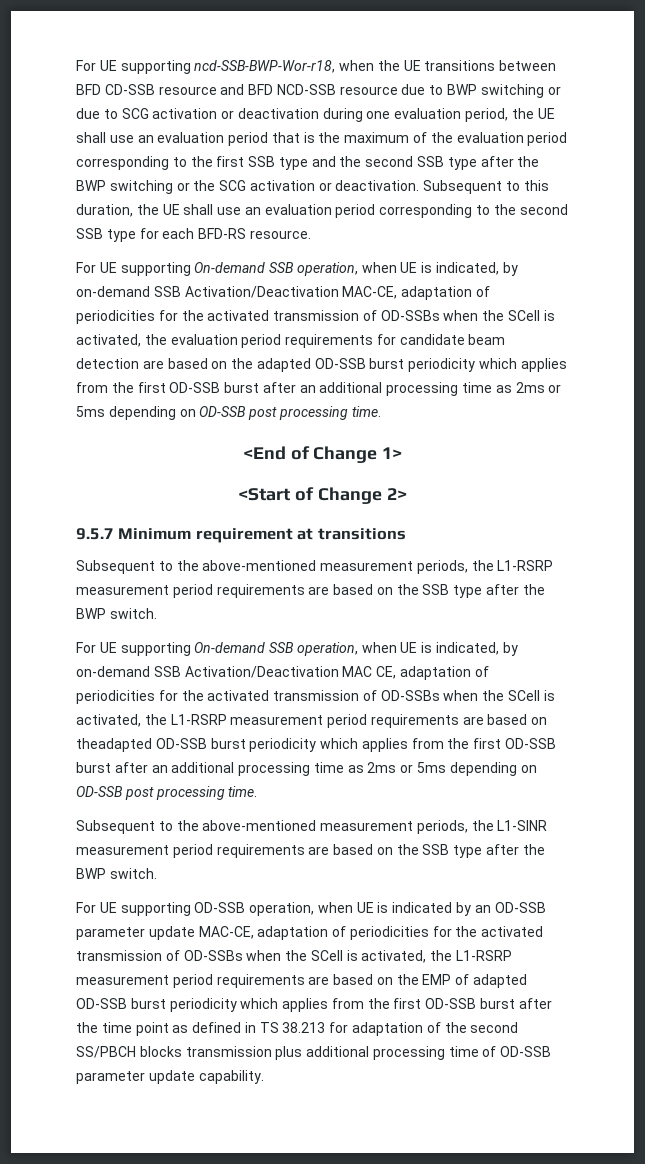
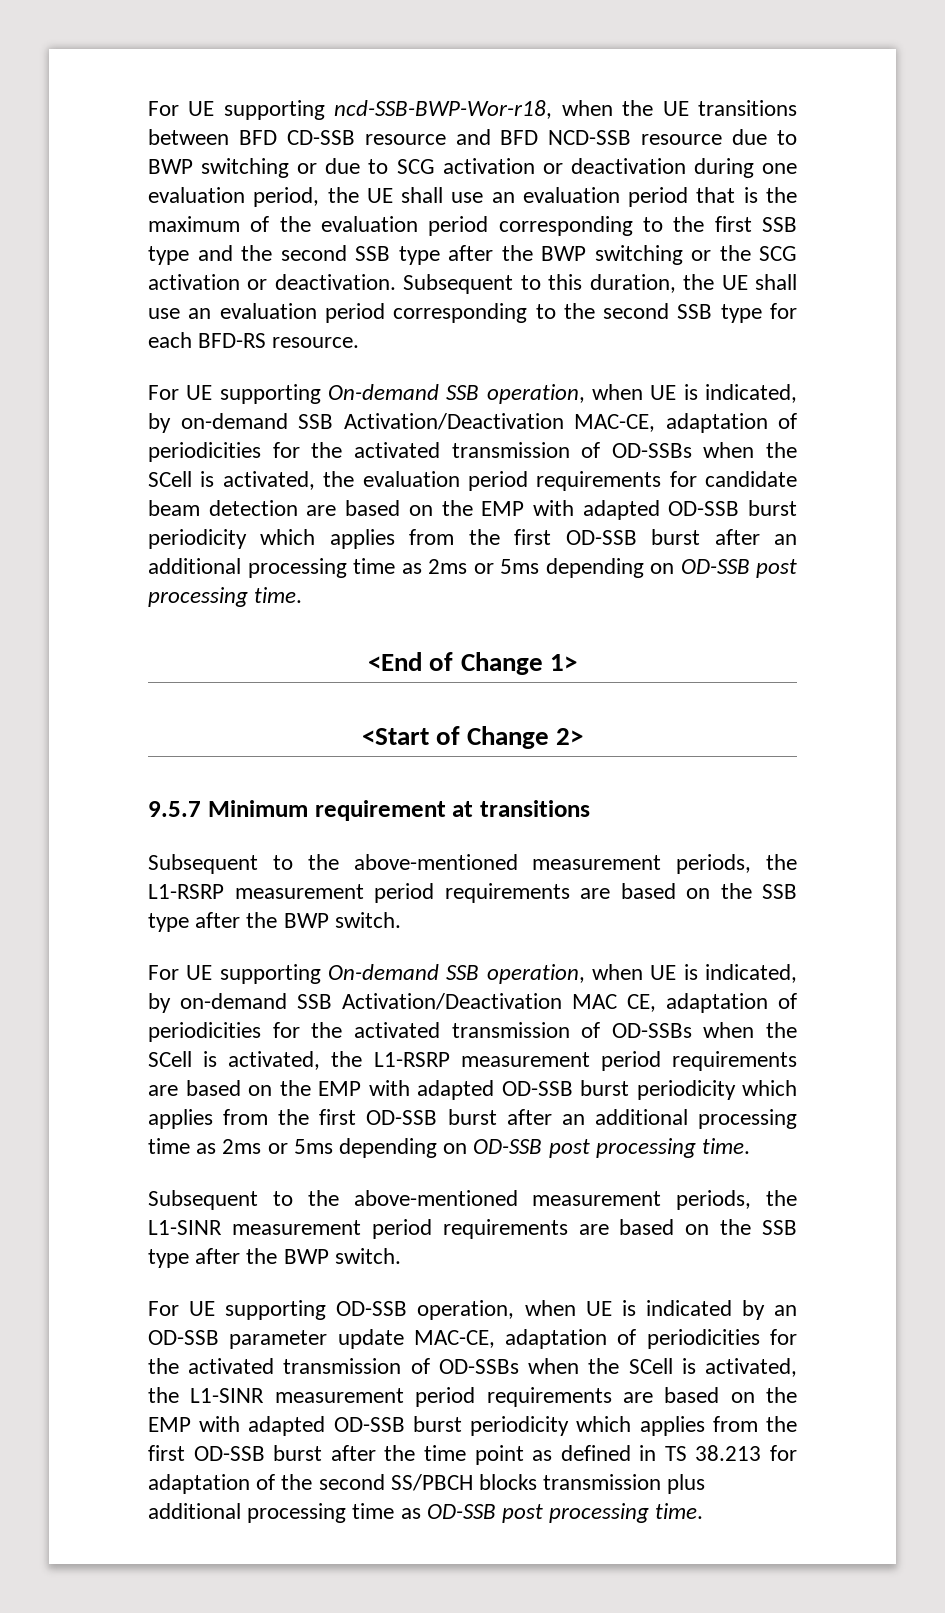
- For UE supporting On-demand SSB operation, when UE is indicated, by on-demand SSB Activation/Deactivation MAC-CE, adaptation of periodicities for the activated transmission of OD-SSBs when the SCell is activated, the evaluation period requirements for candidate beam detection are based on the adapted OD-SSB burst periodicity which applies from the first OD-SSB burst after an additional processing time as 2ms or 5ms depending on OD-SSB post processing time.
+ For UE supporting On-demand SSB operation, when UE is indicated, by on-demand SSB Activation/Deactivation MAC-CE, adaptation of periodicities for the activated transmission of OD-SSBs when the SCell is activated, the evaluation period requirements for candidate beam detection are based on the EMP with adapted OD-SSB burst periodicity which applies from the first OD-SSB burst after an additional processing time as 2ms or 5ms depending on OD-SSB post processing time.
- For UE supporting On-demand SSB operation, when UE is indicated, by on-demand SSB Activation/Deactivation MAC CE, adaptation of periodicities for the activated transmission of OD-SSBs when the SCell is activated, the L1-RSRP measurement period requirements are based on theadapted OD-SSB burst periodicity which applies from the first OD-SSB burst after an additional processing time as 2ms or 5ms depending on OD-SSB post processing time.
+ For UE supporting On-demand SSB operation, when UE is indicated, by on-demand SSB Activation/Deactivation MAC CE, adaptation of periodicities for the activated transmission of OD-SSBs when the SCell is activated, the L1-RSRP measurement period requirements are based on the EMP with adapted OD-SSB burst periodicity which applies from the first OD-SSB burst after an additional processing time as 2ms or 5ms depending on OD-SSB post processing time.
- For UE supporting OD-SSB operation, when UE is indicated by an OD-SSB parameter update MAC-CE, adaptation of periodicities for the activated transmission of OD-SSBs when the SCell is activated, the L1-RSRP measurement period requirements are based on the EMP of adapted OD-SSB burst periodicity which applies from the first OD-SSB burst after the time point as defined in TS 38.213 for adaptation of the second SS/PBCH blocks transmission plus additional processing time of OD-SSB parameter update capability.
+ For UE supporting OD-SSB operation, when UE is indicated by an OD-SSB parameter update MAC-CE, adaptation of periodicities for the activated transmission of OD-SSBs when the SCell is activated, the L1-SINR measurement period requirements are based on the EMP with adapted OD-SSB burst periodicity which applies from the first OD-SSB burst after the time point as defined in TS 38.213 for adaptation of the second SS/PBCH blocks transmission plus additional processing time as OD-SSB post processing time.

